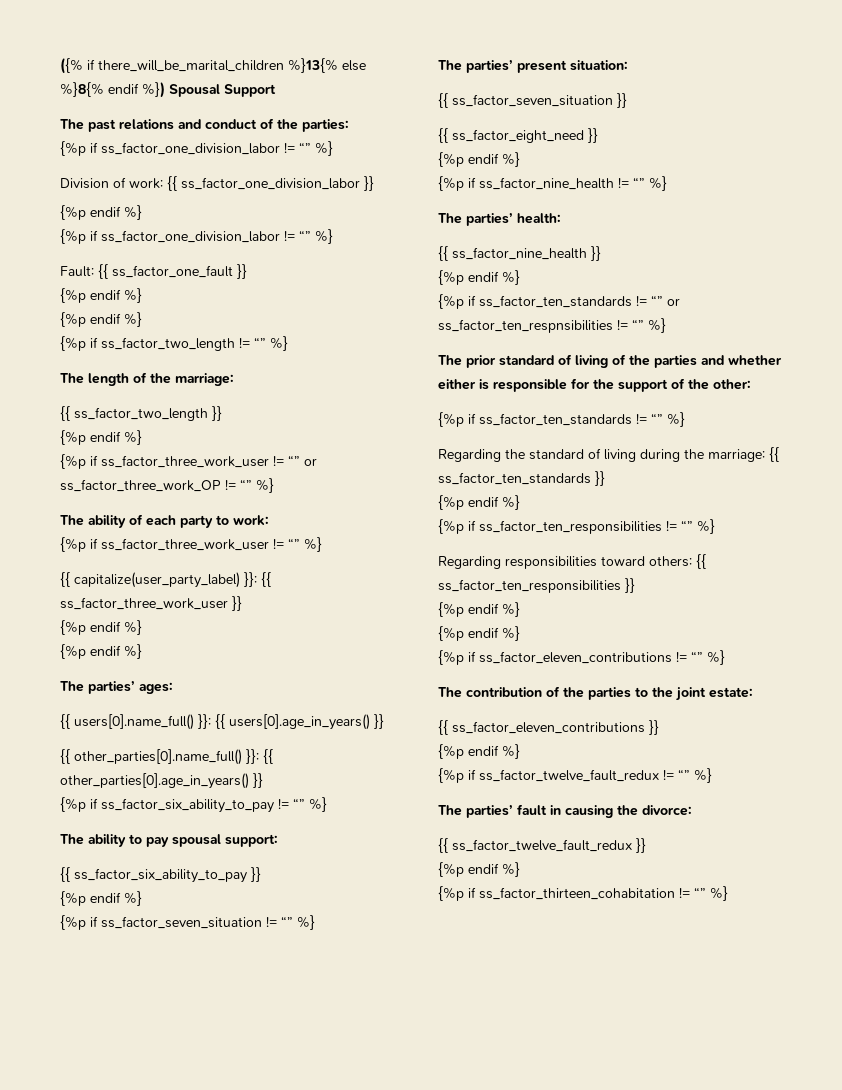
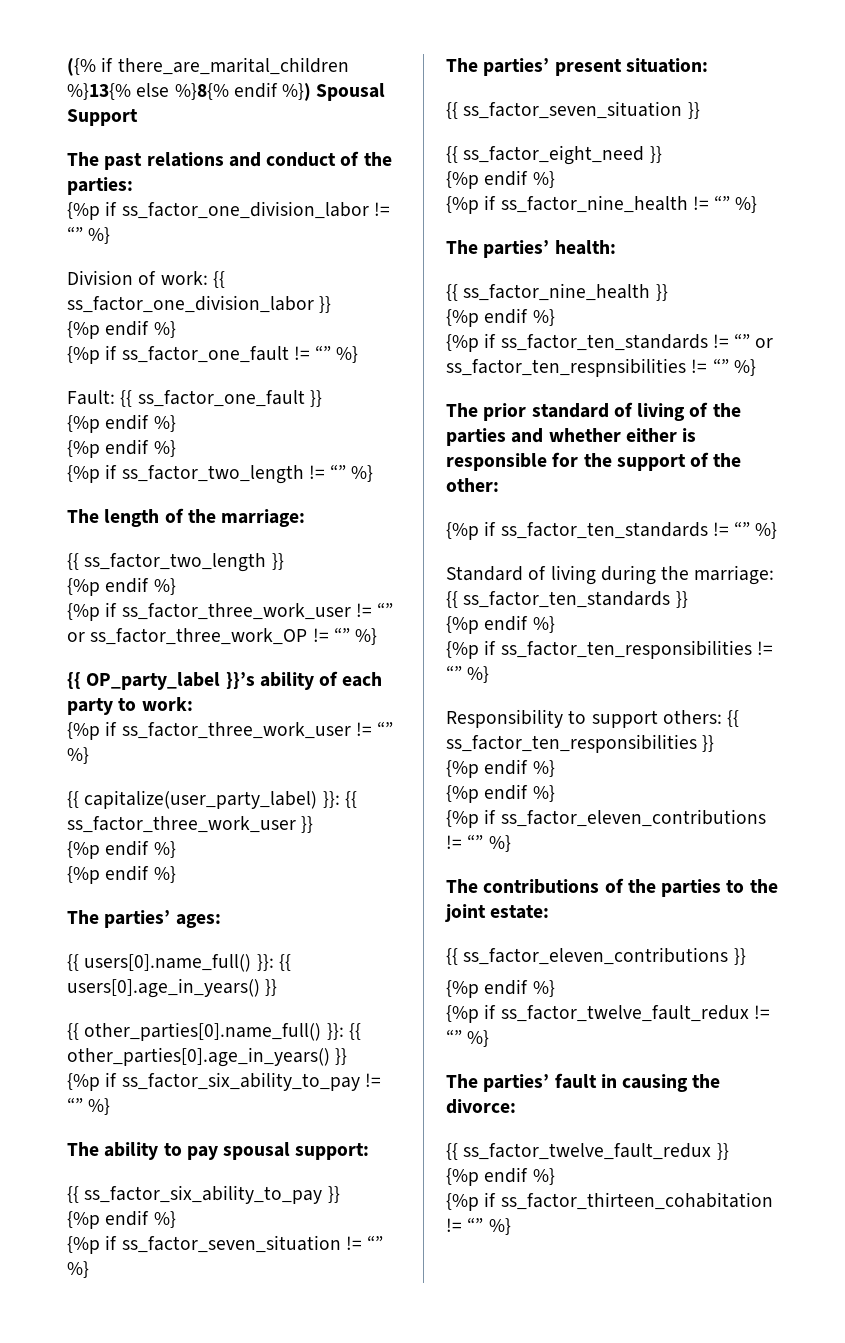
- ({% if there_will_be_marital_children %}13{% else %}8{% endif %}) Spousal Support
+ ({% if there_are_marital_children %}13{% else %}8{% endif %}) Spousal Support
  Division of work: {{ ss_factor_one_division_labor }}
  {%p endif %}
- {%p if ss_factor_one_division_labor != “” %}
+ {%p if ss_factor_one_fault != “” %}
- The ability of each party to work:
+ {{ OP_party_label }}’s ability of each party to work:
- Regarding the standard of living during the marriage: {{ ss_factor_ten_standards }}
+ Standard of living during the marriage: {{ ss_factor_ten_standards }}
- Regarding responsibilities toward others: {{ ss_factor_ten_responsibilities }}
+ Responsibility to support others: {{ ss_factor_ten_responsibilities }}
- The contribution of the parties to the joint estate:
+ The contributions of the parties to the joint estate:

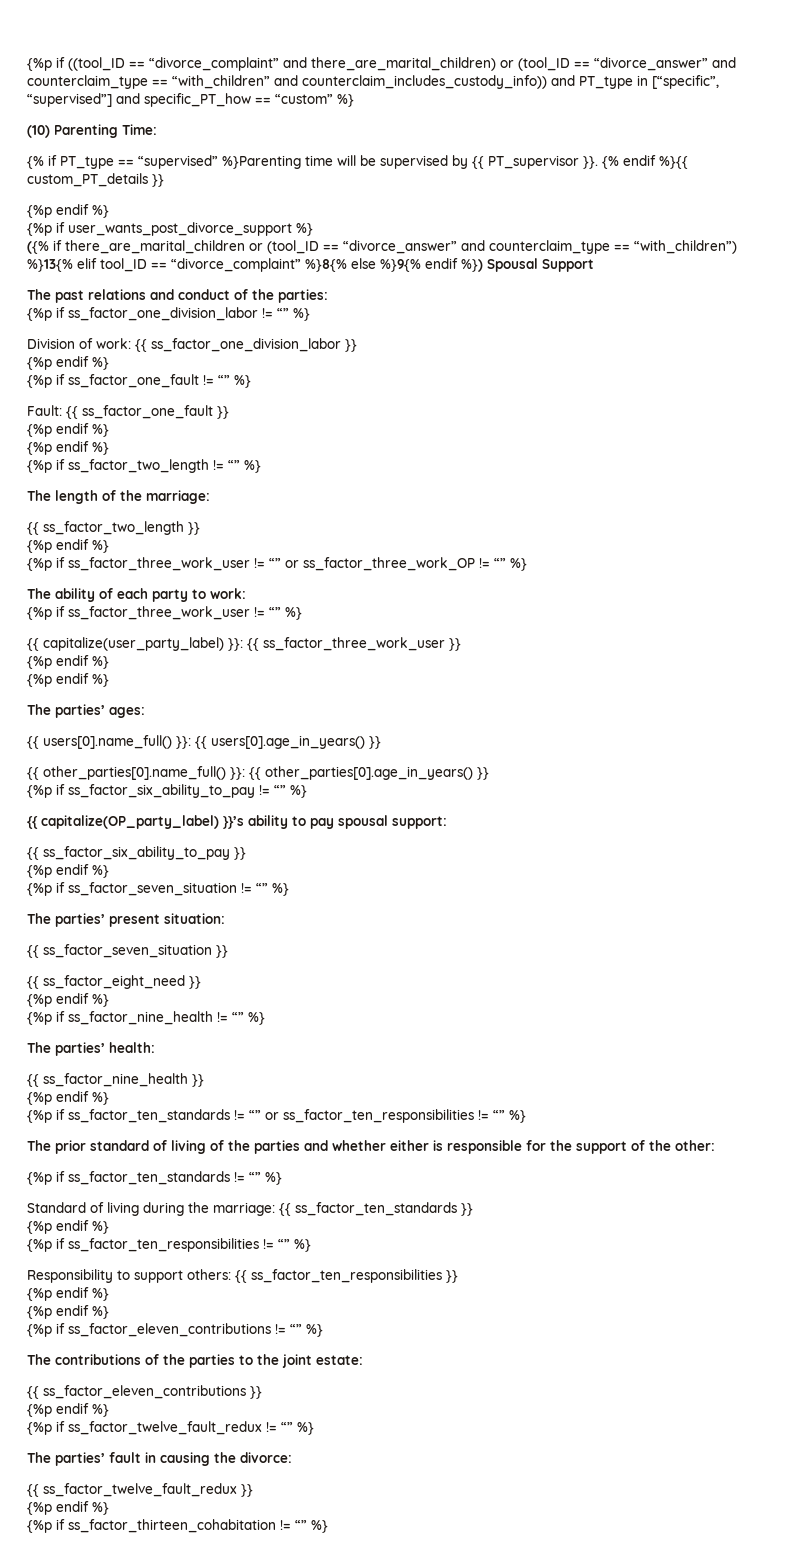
- ({% if there_are_marital_children %}13{% else %}8{% endif %}) Spousal Support
+ {%p if ((tool_ID == “divorce_complaint” and there_are_marital_children) or (tool_ID == “divorce_answer” and counterclaim_type == “with_children” and counterclaim_includes_custody_info)) and PT_type in [“specific”, “supervised”] and specific_PT_how == “custom” %}
+ (10) Parenting Time:
+ {% if PT_type == “supervised” %}Parenting time will be supervised by {{ PT_supervisor }}. {% endif %}{{ custom_PT_details }}
+ {%p endif %}
+ {%p if user_wants_post_divorce_support %}
+ ({% if there_are_marital_children or (tool_ID == “divorce_answer” and counterclaim_type == “with_children”) %}13{% elif tool_ID == “divorce_complaint” %}8{% else %}9{% endif %}) Spousal Support
- {{ OP_party_label }}’s ability of each party to work:
+ The ability of each party to work:
- The ability to pay spousal support:
+ {{ capitalize(OP_party_label) }}’s ability to pay spousal support:
- {%p if ss_factor_ten_standards != “” or ss_factor_ten_respnsibilities != “” %}
+ {%p if ss_factor_ten_standards != “” or ss_factor_ten_responsibilities != “” %}

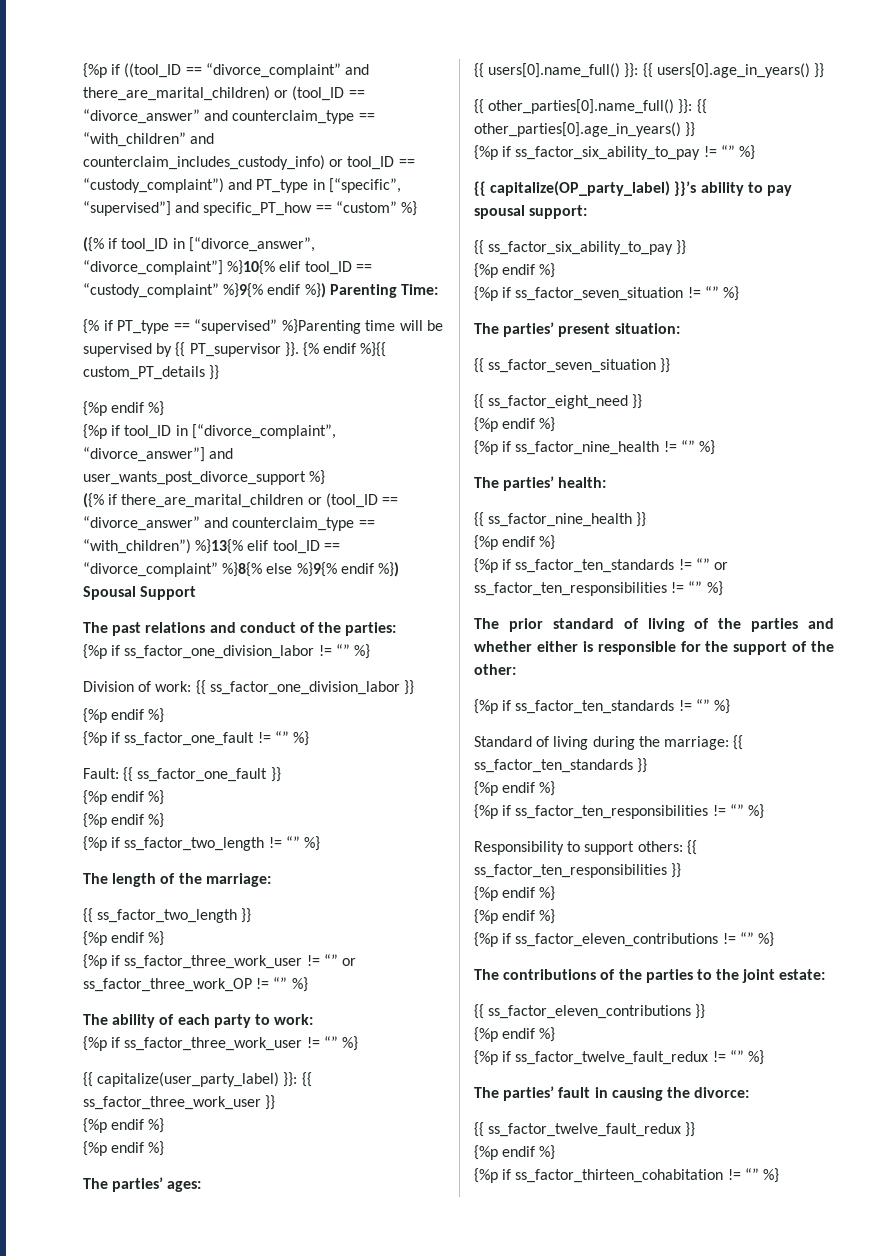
- {%p if ((tool_ID == “divorce_complaint” and there_are_marital_children) or (tool_ID == “divorce_answer” and counterclaim_type == “with_children” and counterclaim_includes_custody_info)) and PT_type in [“specific”, “supervised”] and specific_PT_how == “custom” %}
+ {%p if ((tool_ID == “divorce_complaint” and there_are_marital_children) or (tool_ID == “divorce_answer” and counterclaim_type == “with_children” and counterclaim_includes_custody_info) or tool_ID == “custody_complaint”) and PT_type in [“specific”, “supervised”] and specific_PT_how == “custom” %}
- (10) Parenting Time:
+ ({% if tool_ID in [“divorce_answer”, “divorce_complaint”] %}10{% elif tool_ID == “custody_complaint” %}9{% endif %}) Parenting Time:
- {%p if user_wants_post_divorce_support %}
+ {%p if tool_ID in [“divorce_complaint”, “divorce_answer”] and user_wants_post_divorce_support %}

